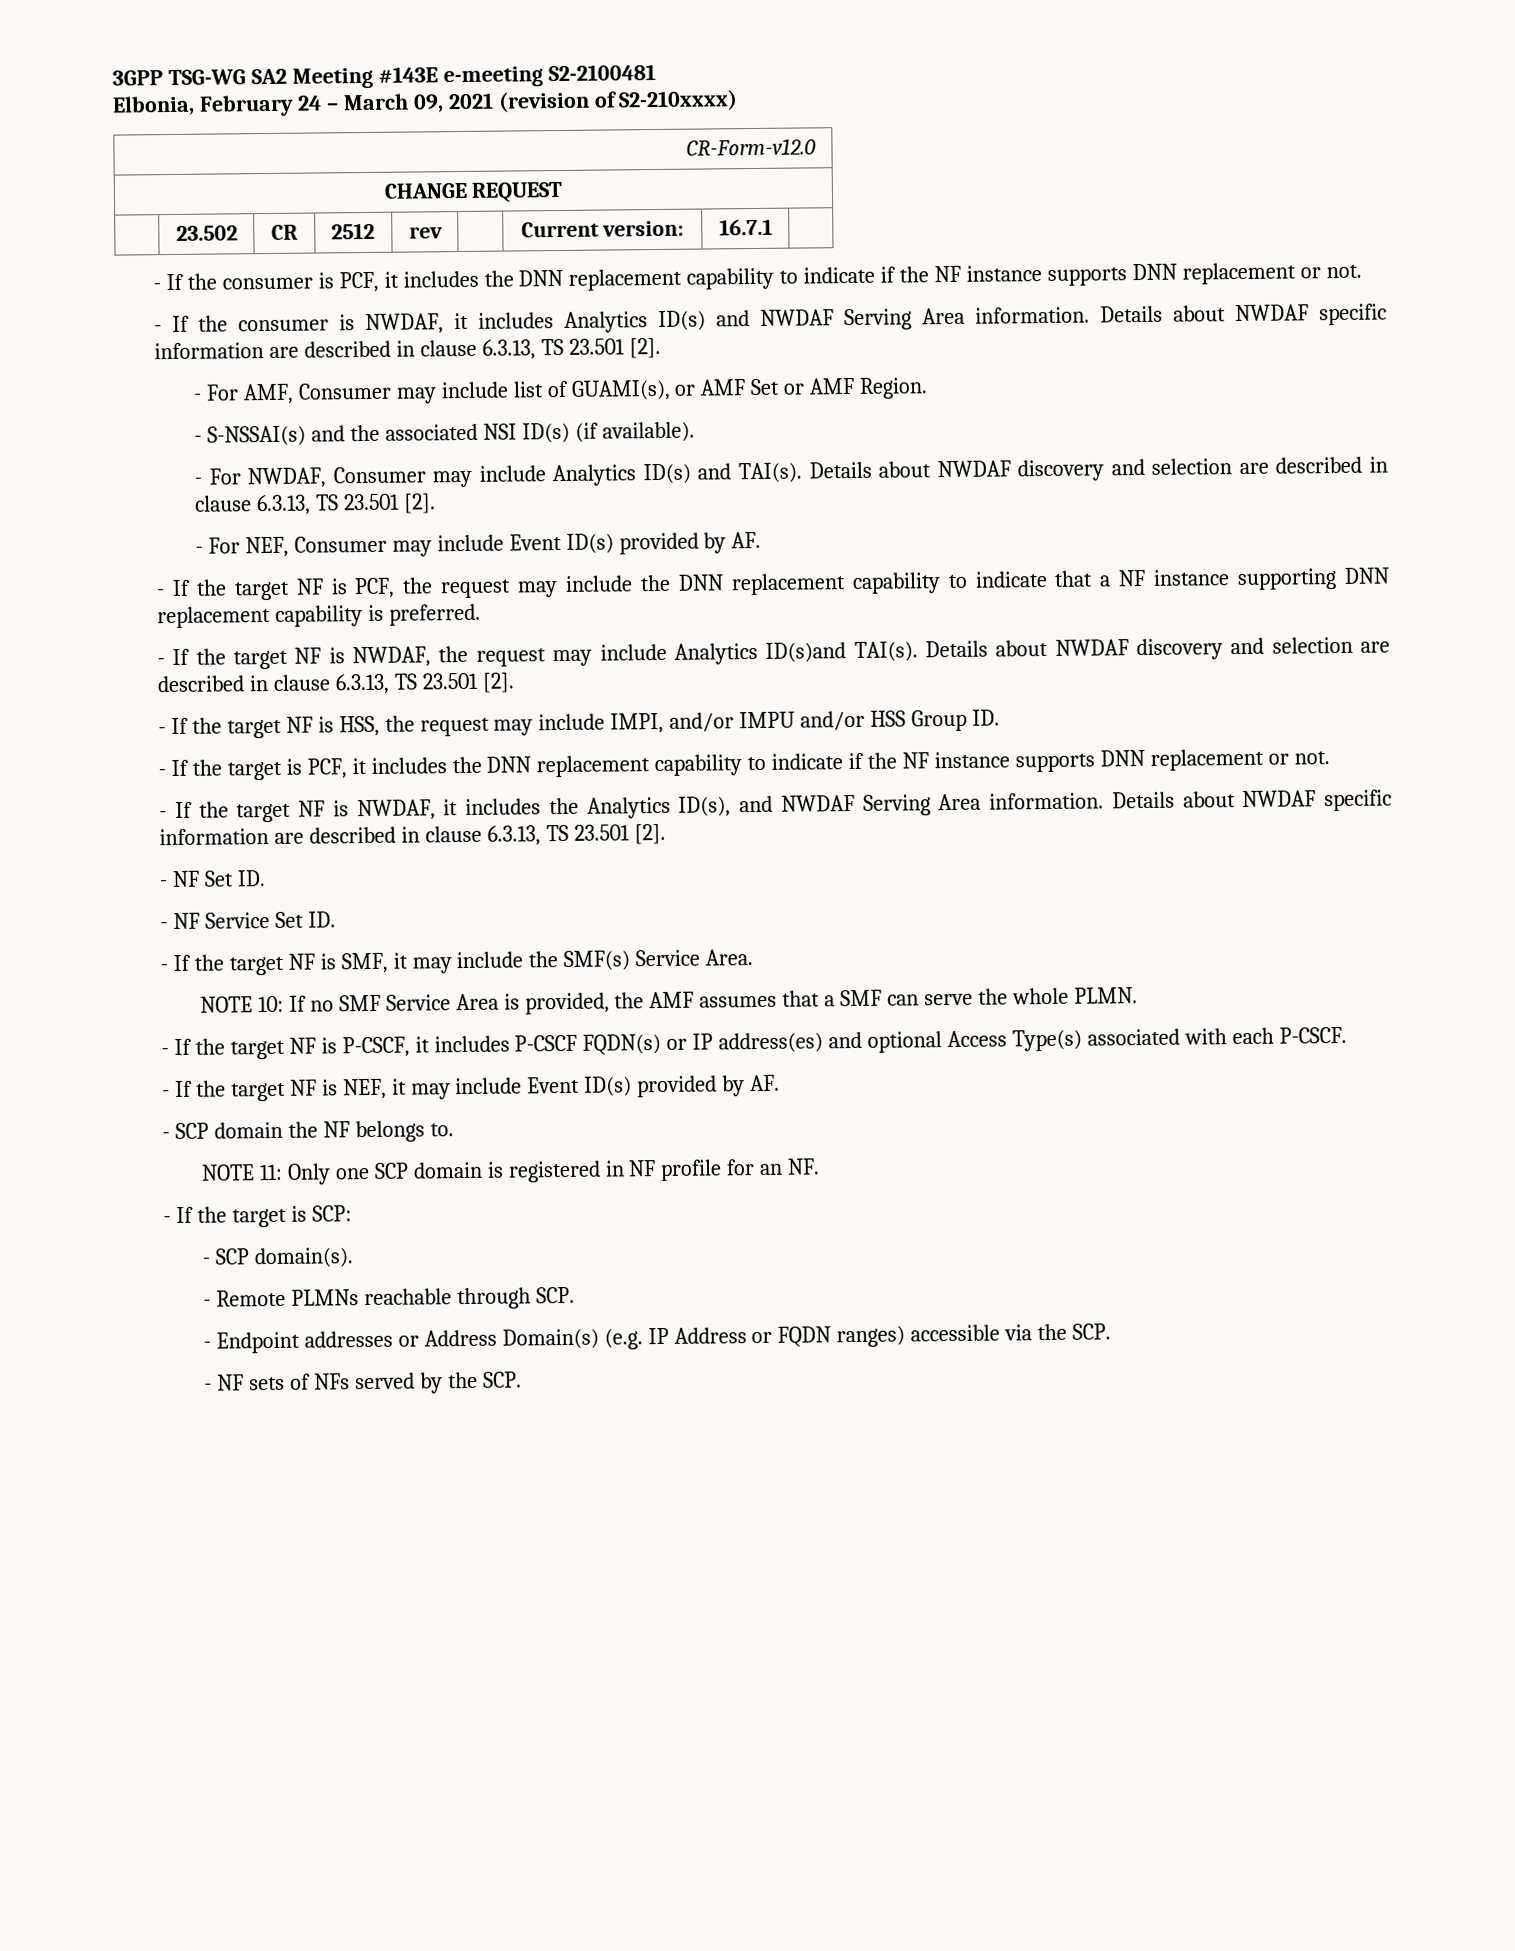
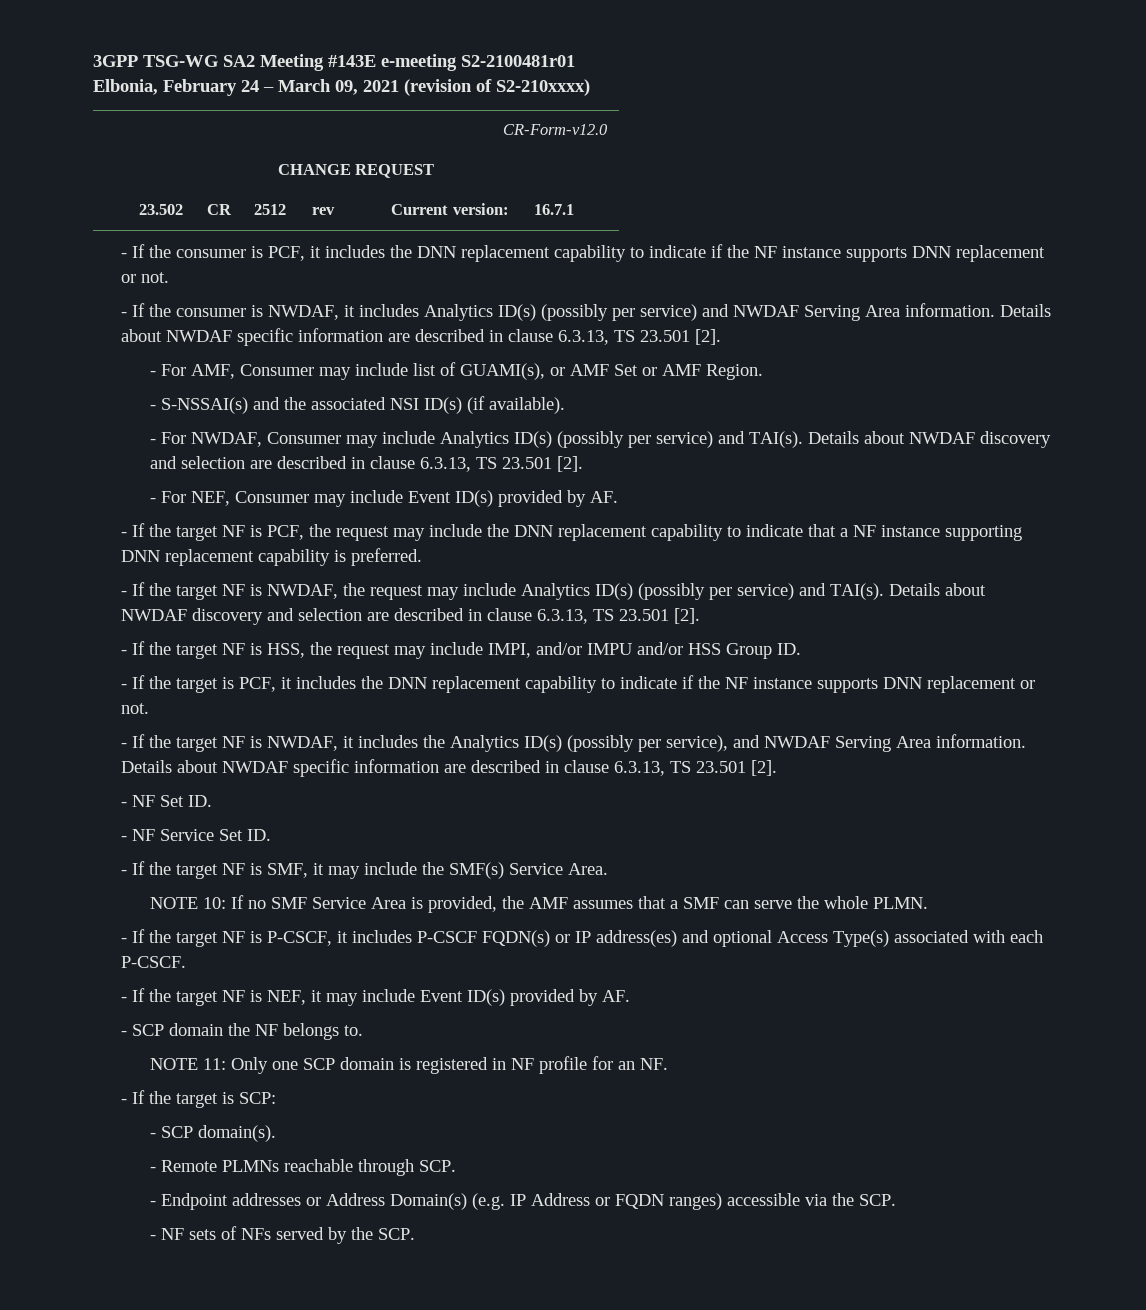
- 3GPP TSG-WG SA2 Meeting #143E e-meeting S2-2100481
+ 3GPP TSG-WG SA2 Meeting #143E e-meeting S2-2100481r01
- - If the consumer is NWDAF, it includes Analytics ID(s) and NWDAF Serving Area information.
+ - If the consumer is NWDAF, it includes Analytics ID(s) (possibly per service) and NWDAF Serving Area information.
- - For NWDAF, Consumer may include Analytics ID(s) and TAI(s).
+ - For NWDAF, Consumer may include Analytics ID(s) (possibly per service) and TAI(s).
- - If the target NF is NWDAF, the request may include Analytics ID(s)and TAI(s).
+ - If the target NF is NWDAF, the request may include Analytics ID(s) (possibly per service) and TAI(s).
- - If the target NF is NWDAF, it includes the Analytics ID(s), and NWDAF Serving Area information.
+ - If the target NF is NWDAF, it includes the Analytics ID(s) (possibly per service), and NWDAF Serving Area information.

